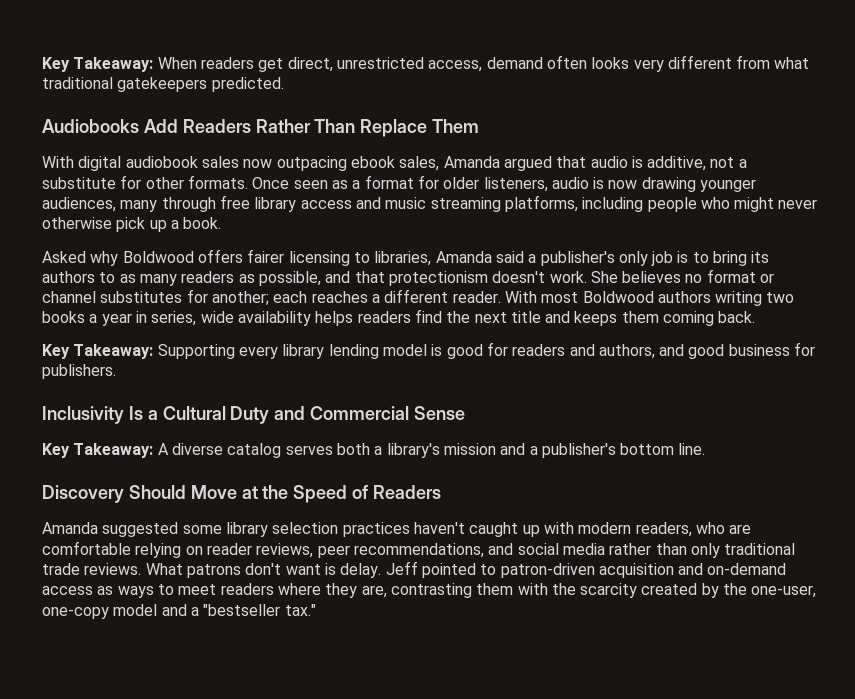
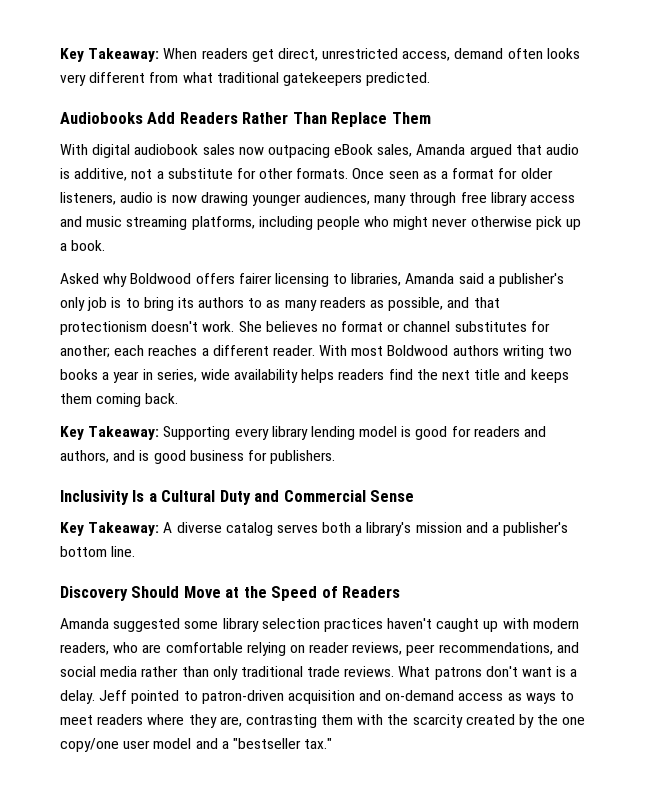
- With digital audiobook sales now outpacing ebook sales, Amanda argued that audio is additive, not a substitute for other formats.
+ With digital audiobook sales now outpacing eBook sales, Amanda argued that audio is additive, not a substitute for other formats.
- Key Takeaway: Supporting every library lending model is good for readers and authors, and good business for publishers.
+ Key Takeaway: Supporting every library lending model is good for readers and authors, and is good business for publishers.
- What patrons don't want is delay.
+ What patrons don't want is a delay.
- Jeff pointed to patron-driven acquisition and on-demand access as ways to meet readers where they are, contrasting them with the scarcity created by the one-user, one-copy model and a "bestseller tax."
+ Jeff pointed to patron-driven acquisition and on-demand access as ways to meet readers where they are, contrasting them with the scarcity created by the one copy/one user model and a "bestseller tax."

